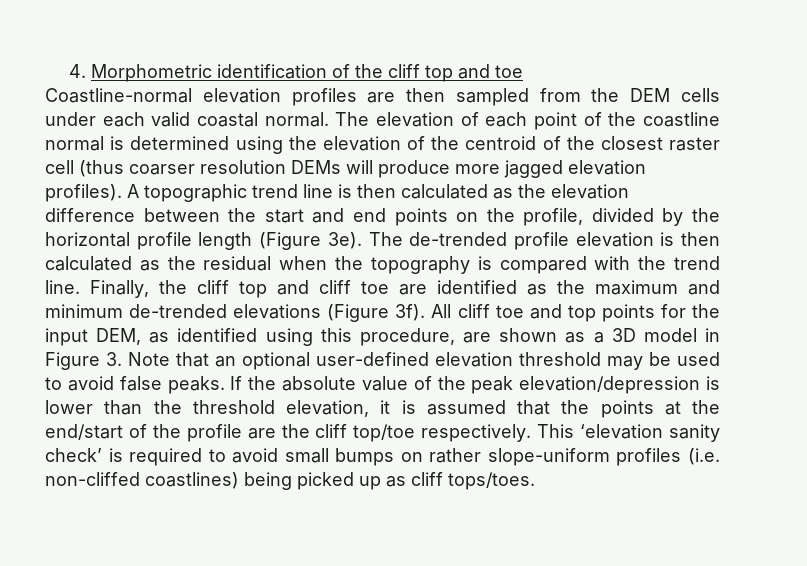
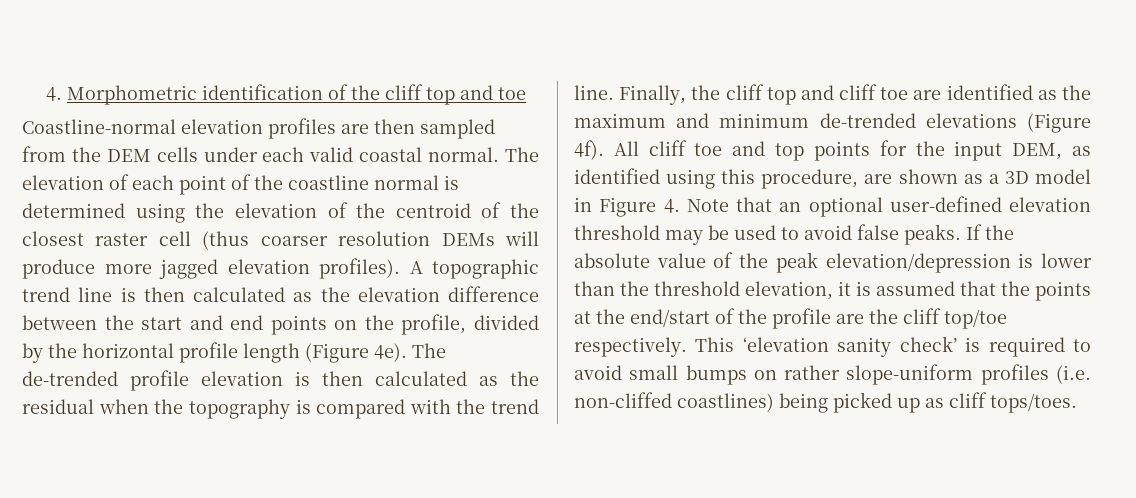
- A topographic trend line is then calculated as the elevation difference between the start and end points on the profile, divided by the horizontal profile length (Figure 3e).
+ A topographic trend line is then calculated as the elevation difference between the start and end points on the profile, divided by the horizontal profile length (Figure 4e).
- Finally, the cliff top and cliff toe are identified as the maximum and minimum de-trended elevations (Figure 3f).
+ Finally, the cliff top and cliff toe are identified as the maximum and minimum de-trended elevations (Figure 4f).
- All cliff toe and top points for the input DEM, as identified using this procedure, are shown as a 3D model in Figure 3. Note that an optional user-defined elevation threshold may be used to avoid false peaks.
+ All cliff toe and top points for the input DEM, as identified using this procedure, are shown as a 3D model in Figure 4. Note that an optional user-defined elevation threshold may be used to avoid false peaks.

